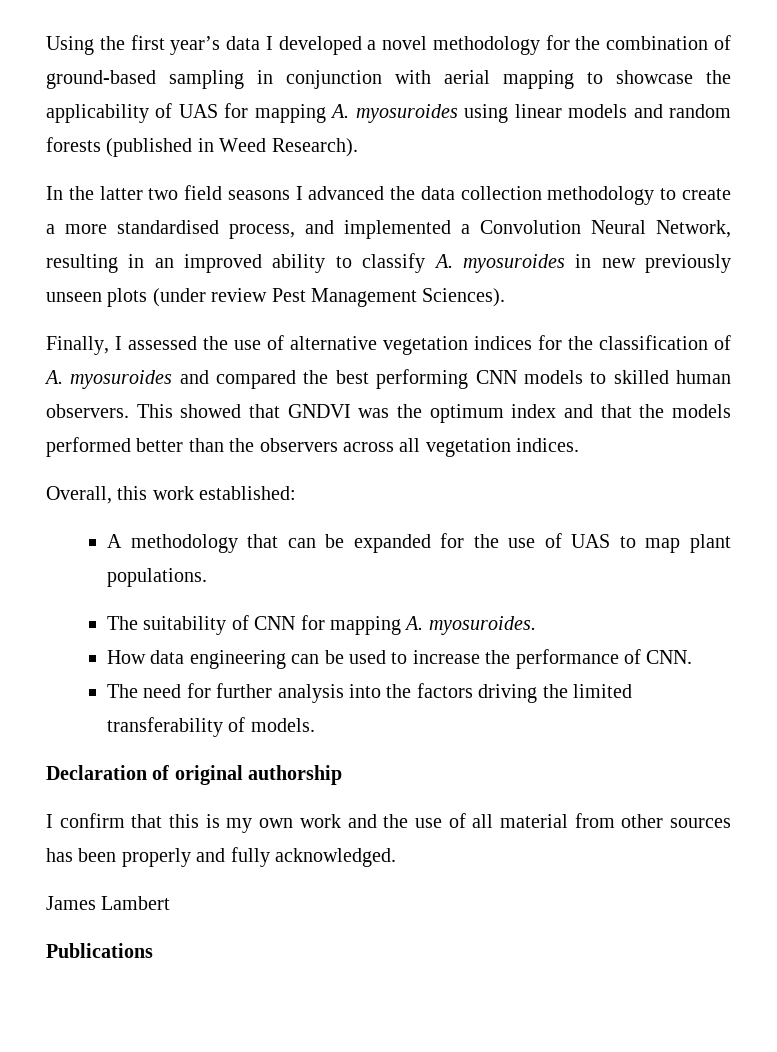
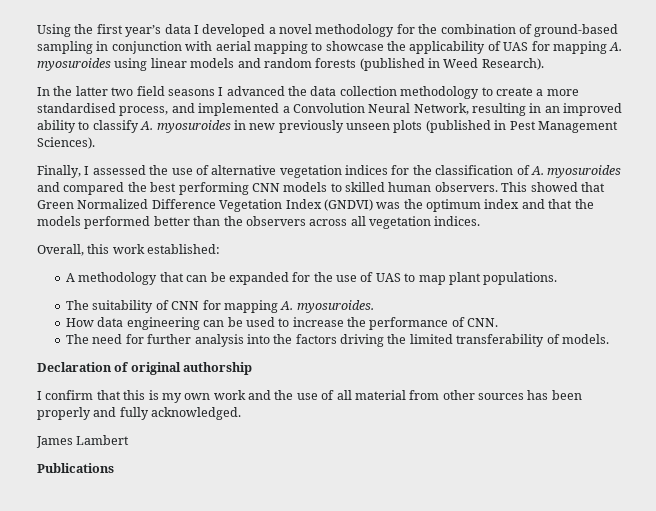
- In the latter two field seasons I advanced the data collection methodology to create a more standardised process, and implemented a Convolution Neural Network, resulting in an improved ability to classify A. myosuroides in new previously unseen plots (under review Pest Management Sciences).
+ In the latter two field seasons I advanced the data collection methodology to create a more standardised process, and implemented a Convolution Neural Network, resulting in an improved ability to classify A. myosuroides in new previously unseen plots (published in Pest Management Sciences).
- This showed that GNDVI was the optimum index and that the models performed better than the observers across all vegetation indices.
+ This showed that Green Normalized Difference Vegetation Index (GNDVI) was the optimum index and that the models performed better than the observers across all vegetation indices.

